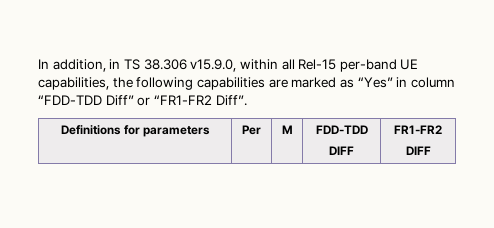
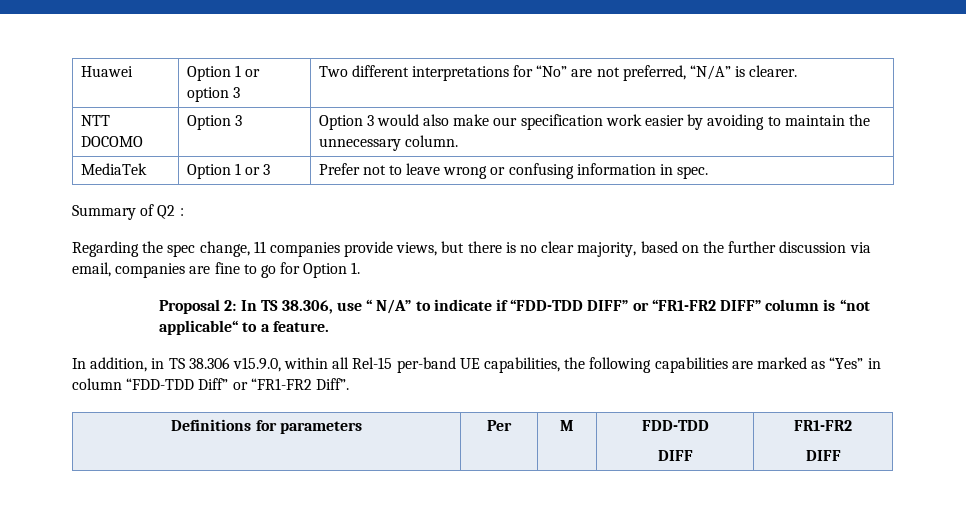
+ Huawei | Option 1 or option 3 | Two different interpretations for “No” are not preferred, “N/A” is clearer.
+ NTT DOCOMO | Option 3 | Option 3 would also make our specification work easier by avoiding to maintain the unnecessary column.
+ MediaTek | Option 1 or 3 | Prefer not to leave wrong or confusing information in spec.
+ Summary of Q2 :
+ Regarding the spec change, 11 companies provide views, but there is no clear majority, based on the further discussion via email, companies are fine to go for Option 1.
+ Proposal 2: In TS 38.306, use “ N/A” to indicate if “FDD-TDD DIFF” or “FR1-FR2 DIFF” column is “not applicable“ to a feature.

